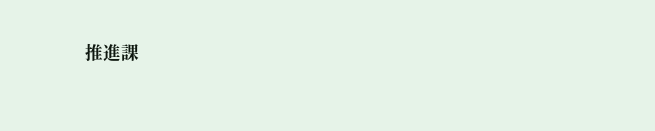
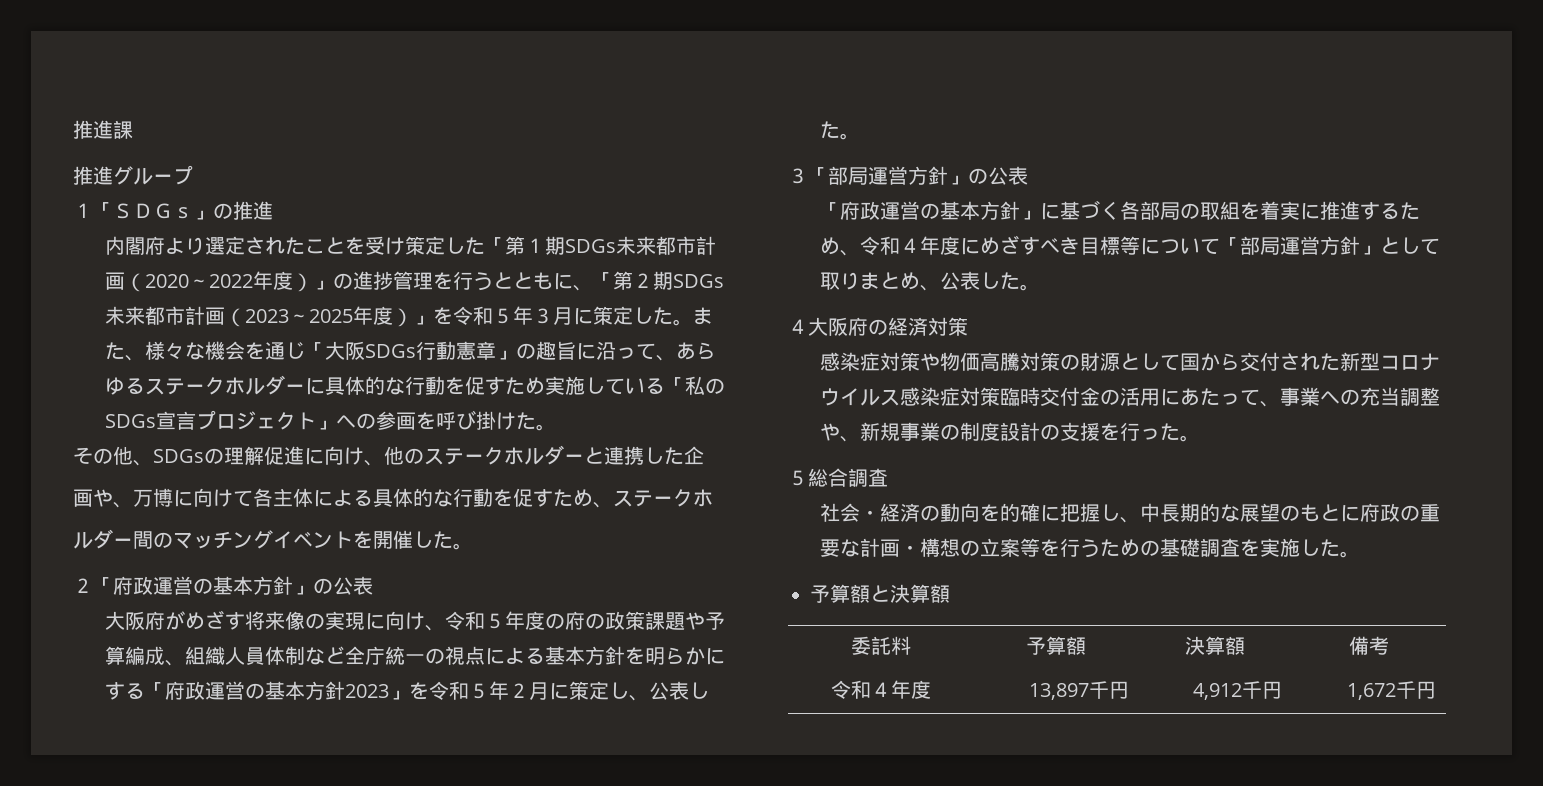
+ 推進グループ
+ １「ＳＤＧｓ」の推進
+ 内閣府より選定されたことを受け策定した「第１期SDGs未来都市計画（2020～2022年度）」の進捗管理を行うとともに、「第２期SDGs未来都市計画（2023～2025年度）」を令和５年３月に策定した。また、様々な機会を通じ「大阪SDGs行動憲章」の趣旨に沿って、あらゆるステークホルダーに具体的な行動を促すため実施している「私のSDGs宣言プロジェクト」への参画を呼び掛けた。
+ その他、SDGsの理解促進に向け、他のステークホルダーと連携した企
+ 画や、万博に向けて各主体による具体的な行動を促すため、ステークホ
+ ルダー間のマッチングイベントを開催した。
+ ２「府政運営の基本方針」の公表
+ 大阪府がめざす将来像の実現に向け、令和５年度の府の政策課題や予算編成、組織人員体制など全庁統一の視点による基本方針を明らかにする「府政運営の基本方針2023」を令和５年２月に策定し、公表した。
+ ３「部局運営方針」の公表
+ 「府政運営の基本方針」に基づく各部局の取組を着実に推進するため、令和４年度にめざすべき目標等について「部局運営方針」として取りまとめ、公表した。
+ ４大阪府の経済対策
+ 感染症対策や物価高騰対策の財源として国から交付された新型コロナウイルス感染症対策臨時交付金の活用にあたって、事業への充当調整や、新規事業の制度設計の支援を行った。
+ ５総合調査
+ 社会・経済の動向を的確に把握し、中長期的な展望のもとに府政の重要な計画・構想の立案等を行うための基礎調査を実施した。
+ 予算額と決算額
+ 委託料 | 予算額 | 決算額 | 備考
+ 令和４年度 | 13,897千円 | 4,912千円 | 1,672千円

